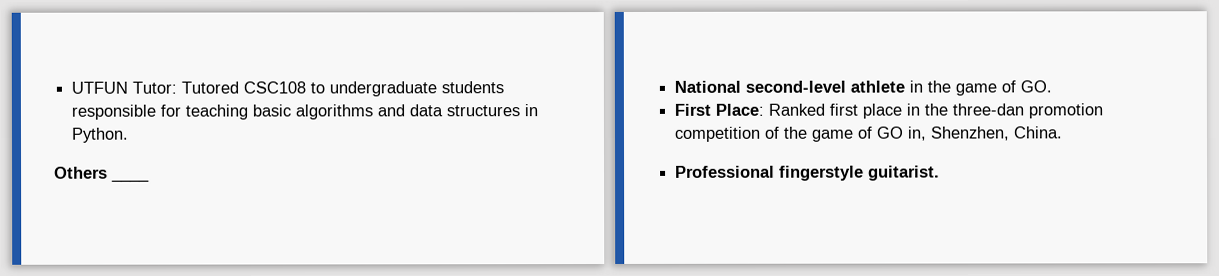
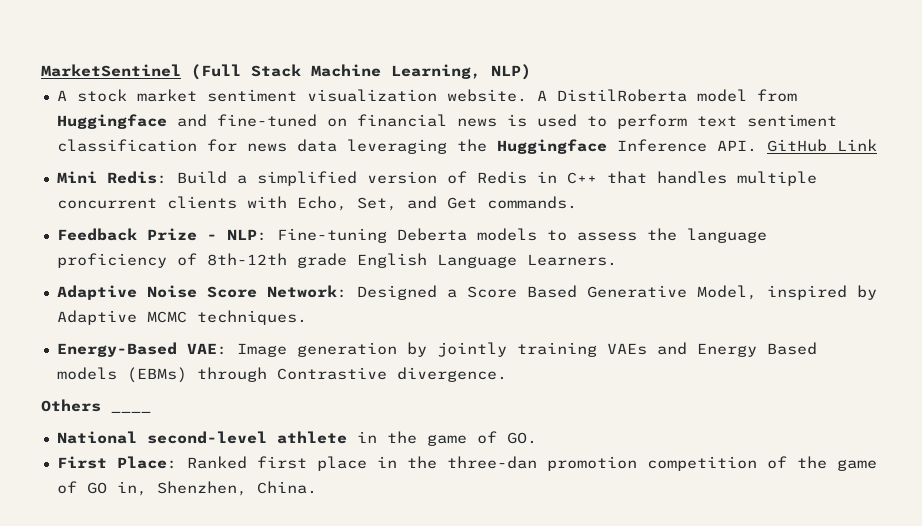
- UTFUN Tutor: Tutored CSC108 to undergraduate students responsible for teaching basic algorithms and data structures in Python.
+ MarketSentinel (Full Stack Machine Learning, NLP)
+ A stock market sentiment visualization website. A DistilRoberta model from Huggingface and fine-tuned on financial news is used to perform text sentiment classification for news data leveraging the Huggingface Inference API. GitHub Link
+ Mini Redis: Build a simplified version of Redis in C++ that handles multiple concurrent clients with Echo, Set, and Get commands.
+ Feedback Prize - NLP: Fine-tuning Deberta models to assess the language proficiency of 8th-12th grade English Language Learners.
+ Adaptive Noise Score Network: Designed a Score Based Generative Model, inspired by Adaptive MCMC techniques.
+ Energy-Based VAE: Image generation by jointly training VAEs and Energy Based models (EBMs) through Contrastive divergence.
- Professional fingerstyle guitarist.

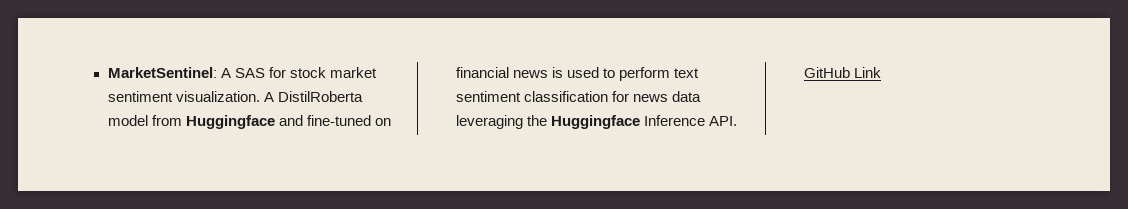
- MarketSentinel (Full Stack Machine Learning, NLP)
- A stock market sentiment visualization website.
+ MarketSentinel: A SAS for stock market sentiment visualization.
- Mini Redis: Build a simplified version of Redis in C++ that handles multiple concurrent clients with Echo, Set, and Get commands.
- Feedback Prize - NLP: Fine-tuning Deberta models to assess the language proficiency of 8th-12th grade English Language Learners.
- Adaptive Noise Score Network: Designed a Score Based Generative Model, inspired by Adaptive MCMC techniques.
- Energy-Based VAE: Image generation by jointly training VAEs and Energy Based models (EBMs) through Contrastive divergence.
- Others ____
- National second-level athlete in the game of GO.
- First Place: Ranked first place in the three-dan promotion competition of the game of GO in, Shenzhen, China.

